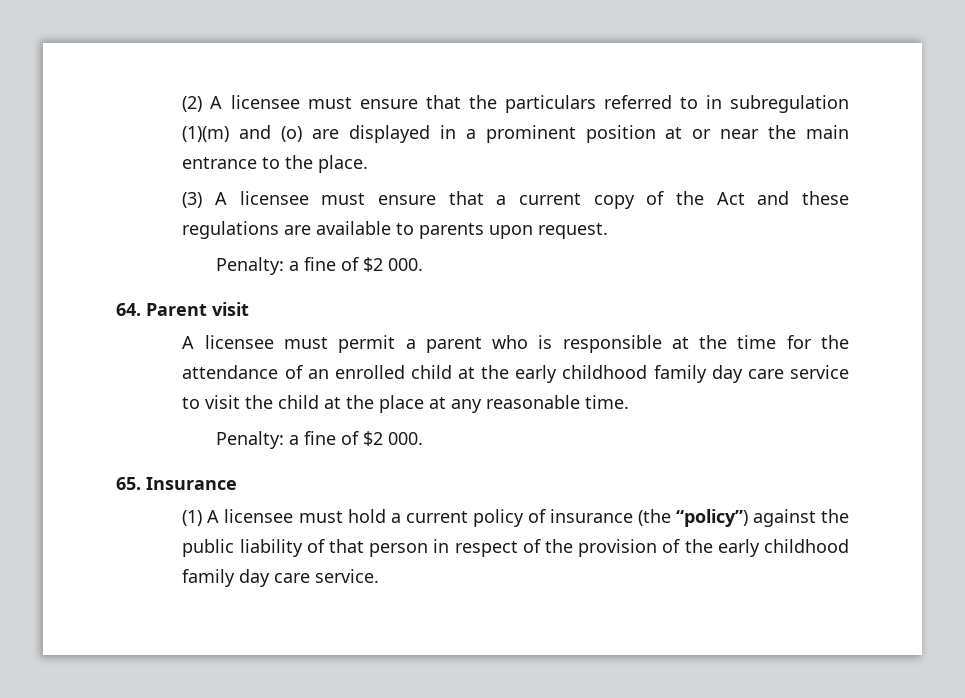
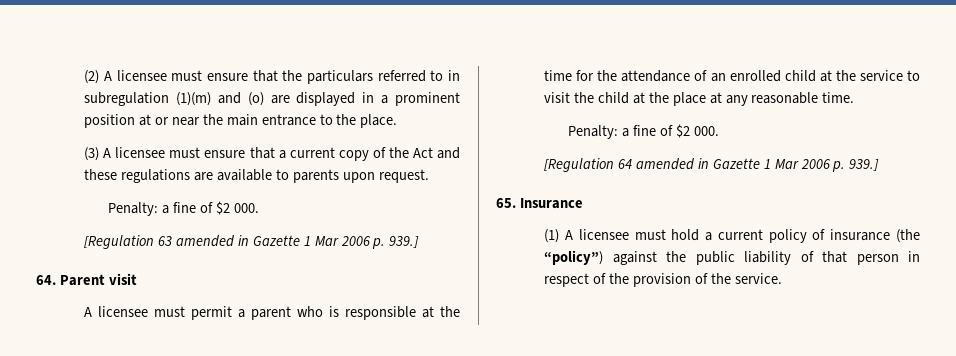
+ [Regulation 63 amended in Gazette 1 Mar 2006 p. 939.]
- A licensee must permit a parent who is responsible at the time for the attendance of an enrolled child at the early childhood family day care service to visit the child at the place at any reasonable time.
+ A licensee must permit a parent who is responsible at the time for the attendance of an enrolled child at the service to visit the child at the place at any reasonable time.
+ [Regulation 64 amended in Gazette 1 Mar 2006 p. 939.]
- (1) A licensee must hold a current policy of insurance (the “policy”) against the public liability of that person in respect of the provision of the early childhood family day care service.
+ (1) A licensee must hold a current policy of insurance (the “policy”) against the public liability of that person in respect of the provision of the service.

